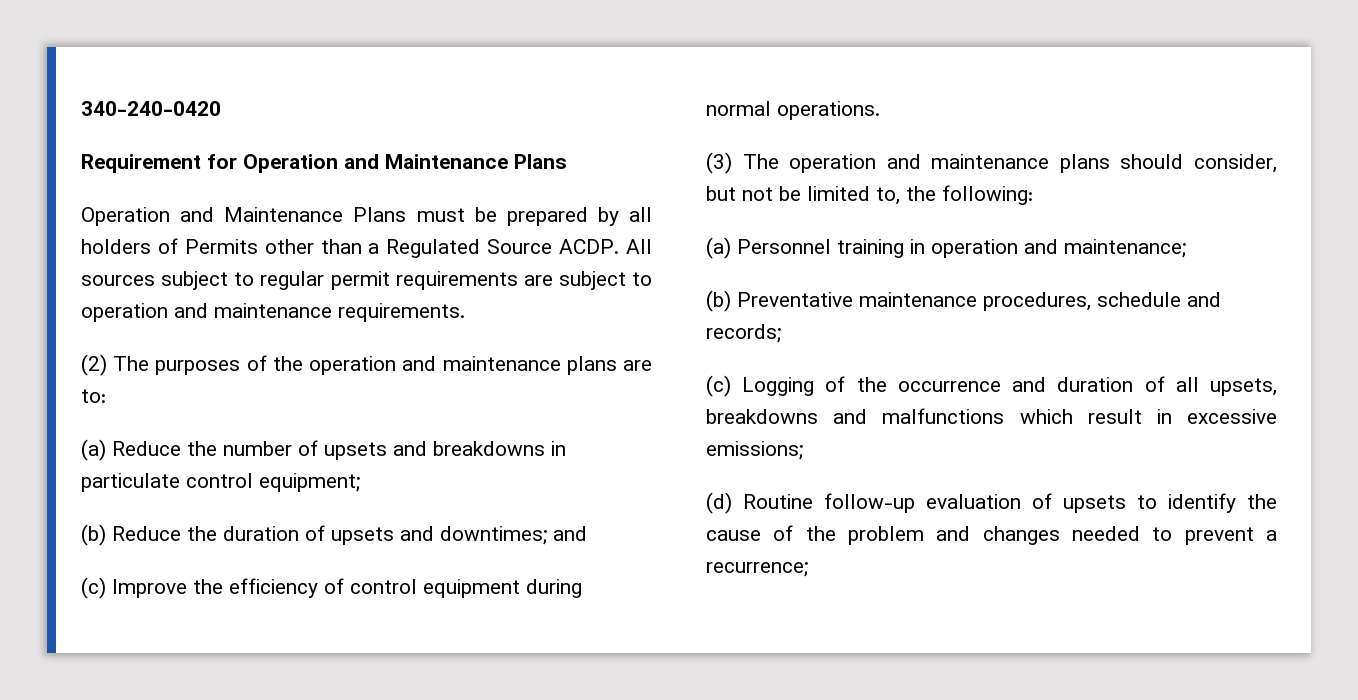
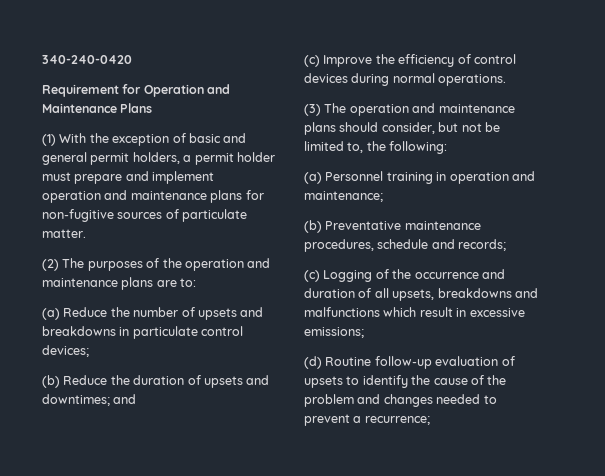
- Operation and Maintenance Plans must be prepared by all holders of Permits other than a Regulated Source ACDP. All sources subject to regular permit requirements are subject to operation and maintenance requirements.
+ (1) With the exception of basic and general permit holders, a permit holder must prepare and implement operation and maintenance plans for non-fugitive sources of particulate matter.
- (a) Reduce the number of upsets and breakdowns in particulate control equipment;
+ (a) Reduce the number of upsets and breakdowns in particulate control devices;
- (c) Improve the efficiency of control equipment during normal operations.
+ (c) Improve the efficiency of control devices during normal operations.

